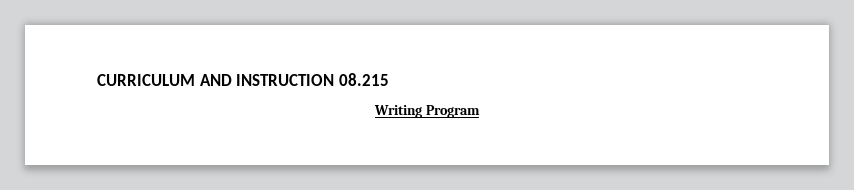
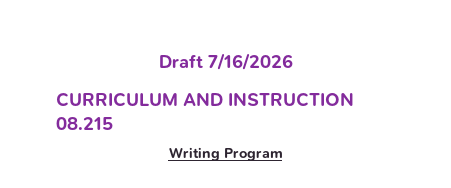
+ Draft 7/16/2026

